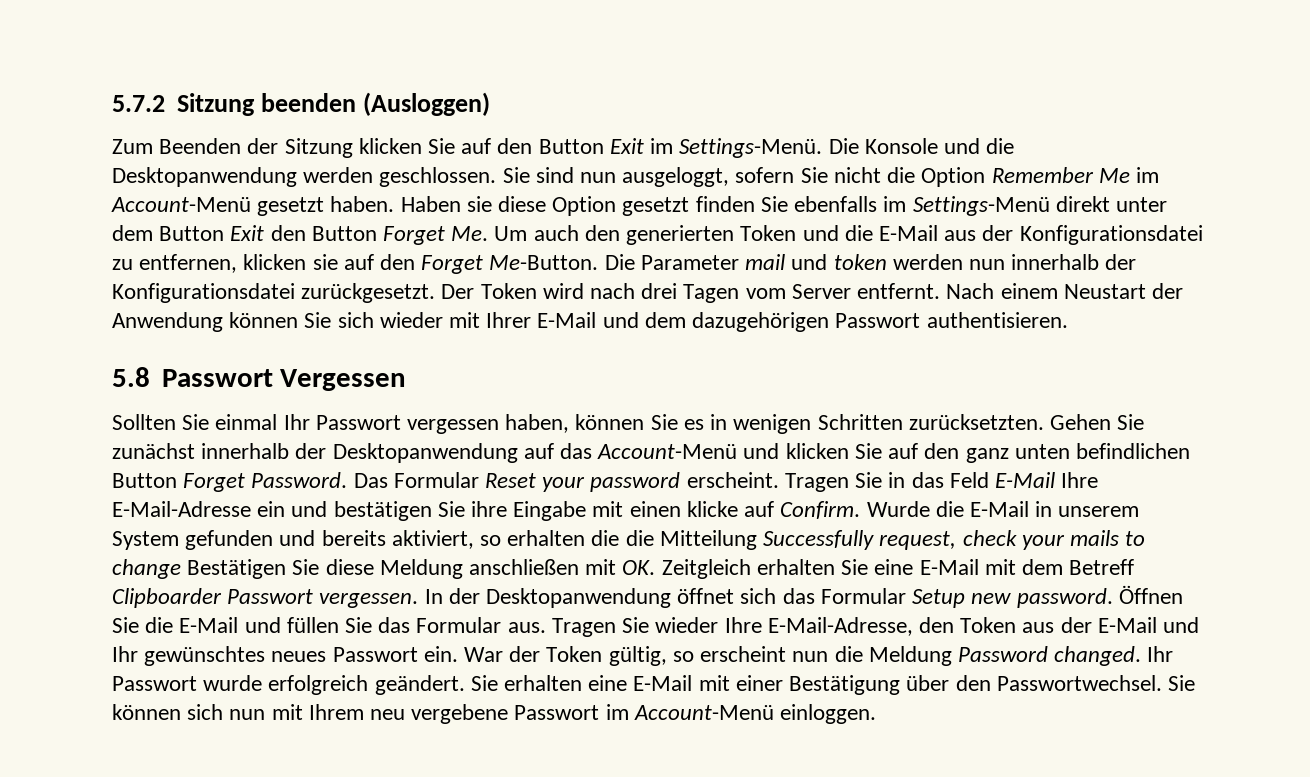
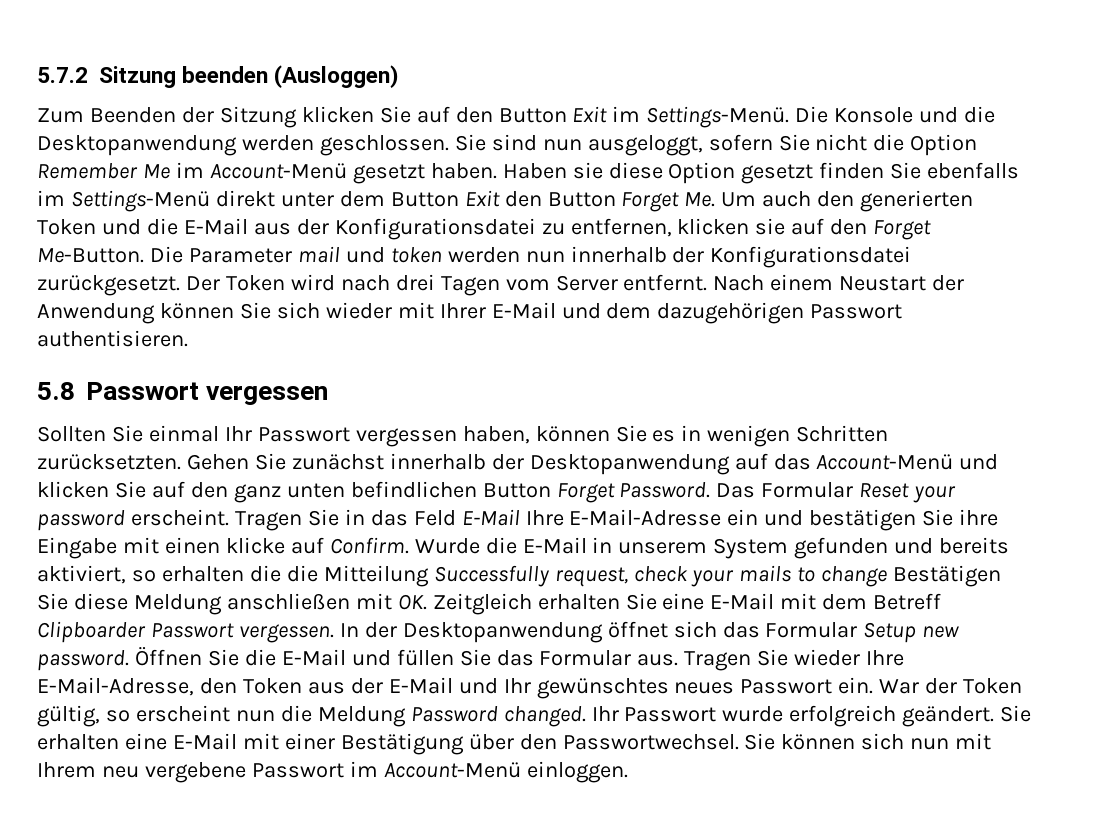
- 5.8 Passwort Vergessen
+ 5.8 Passwort vergessen

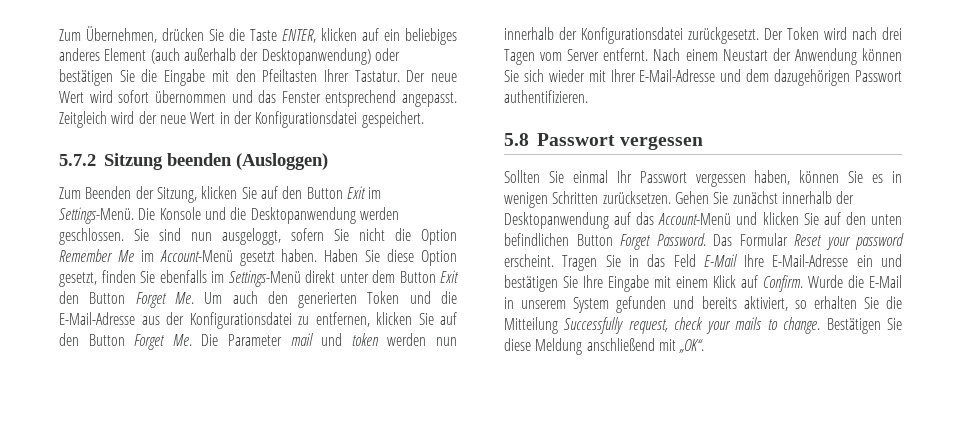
+ Zum Übernehmen, drücken Sie die Taste ENTER, klicken auf ein beliebiges anderes Element (auch außerhalb der Desktopanwendung) oder bestätigen Sie die Eingabe mit den Pfeiltasten Ihrer Tastatur. Der neue Wert wird sofort übernommen und das Fenster entsprechend angepasst. Zeitgleich wird der neue Wert in der Konfigurationsdatei gespeichert.
- Zum Beenden der Sitzung klicken Sie auf den Button Exit im Settings-Menü.
+ Zum Beenden der Sitzung, klicken Sie auf den Button Exit im Settings-Menü.
- Haben sie diese Option gesetzt finden Sie ebenfalls im Settings-Menü direkt unter dem Button Exit den Button Forget Me. Um auch den generierten Token und die E-Mail aus der Konfigurationsdatei zu entfernen, klicken sie auf den Forget Me-Button. Die Parameter mail und token werden nun innerhalb der Konfigurationsdatei zurückgesetzt.
+ Haben Sie diese Option gesetzt, finden Sie ebenfalls im Settings-Menü direkt unter dem Button Exit den Button Forget Me. Um auch den generierten Token und die E-Mail-Adresse aus der Konfigurationsdatei zu entfernen, klicken Sie auf den Button Forget Me. Die Parameter mail und token werden nun innerhalb der Konfigurationsdatei zurückgesetzt.
- Nach einem Neustart der Anwendung können Sie sich wieder mit Ihrer E-Mail und dem dazugehörigen Passwort authentisieren.
+ Nach einem Neustart der Anwendung können Sie sich wieder mit Ihrer E-Mail-Adresse und dem dazugehörigen Passwort authentifizieren.
- Sollten Sie einmal Ihr Passwort vergessen haben, können Sie es in wenigen Schritten zurücksetzten.
+ Sollten Sie einmal Ihr Passwort vergessen haben, können Sie es in wenigen Schritten zurücksetzen.
- Gehen Sie zunächst innerhalb der Desktopanwendung auf das Account-Menü und klicken Sie auf den ganz unten befindlichen Button Forget Password.
+ Gehen Sie zunächst innerhalb der Desktopanwendung auf das Account-Menü und klicken Sie auf den unten befindlichen Button Forget Password.
- Tragen Sie in das Feld E-Mail Ihre E-Mail-Adresse ein und bestätigen Sie ihre Eingabe mit einen klicke auf Confirm.
+ Tragen Sie in das Feld E-Mail Ihre E-Mail-Adresse ein und bestätigen Sie Ihre Eingabe mit einem Klick auf Confirm.
- Wurde die E-Mail in unserem System gefunden und bereits aktiviert, so erhalten die die Mitteilung Successfully request, check your mails to change Bestätigen Sie diese Meldung anschließen mit OK. Zeitgleich erhalten Sie eine E-Mail mit dem Betreff Clipboarder Passwort vergessen. In der Desktopanwendung öffnet sich das Formular Setup new password. Öffnen Sie die E-Mail und füllen Sie das Formular aus. Tragen Sie wieder Ihre E-Mail-Adresse, den Token aus der E-Mail und Ihr gewünschtes neues Passwort ein. War der Token gültig, so erscheint nun die Meldung Password changed. Ihr Passwort wurde erfolgreich geändert. Sie erhalten eine E-Mail mit einer Bestätigung über den Passwortwechsel. Sie können sich nun mit Ihrem neu vergebene Passwort im Account-Menü einloggen.
+ Wurde die E-Mail in unserem System gefunden und bereits aktiviert, so erhalten Sie die Mitteilung Successfully request, check your mails to change. Bestätigen Sie diese Meldung anschließend mit „OK“.

